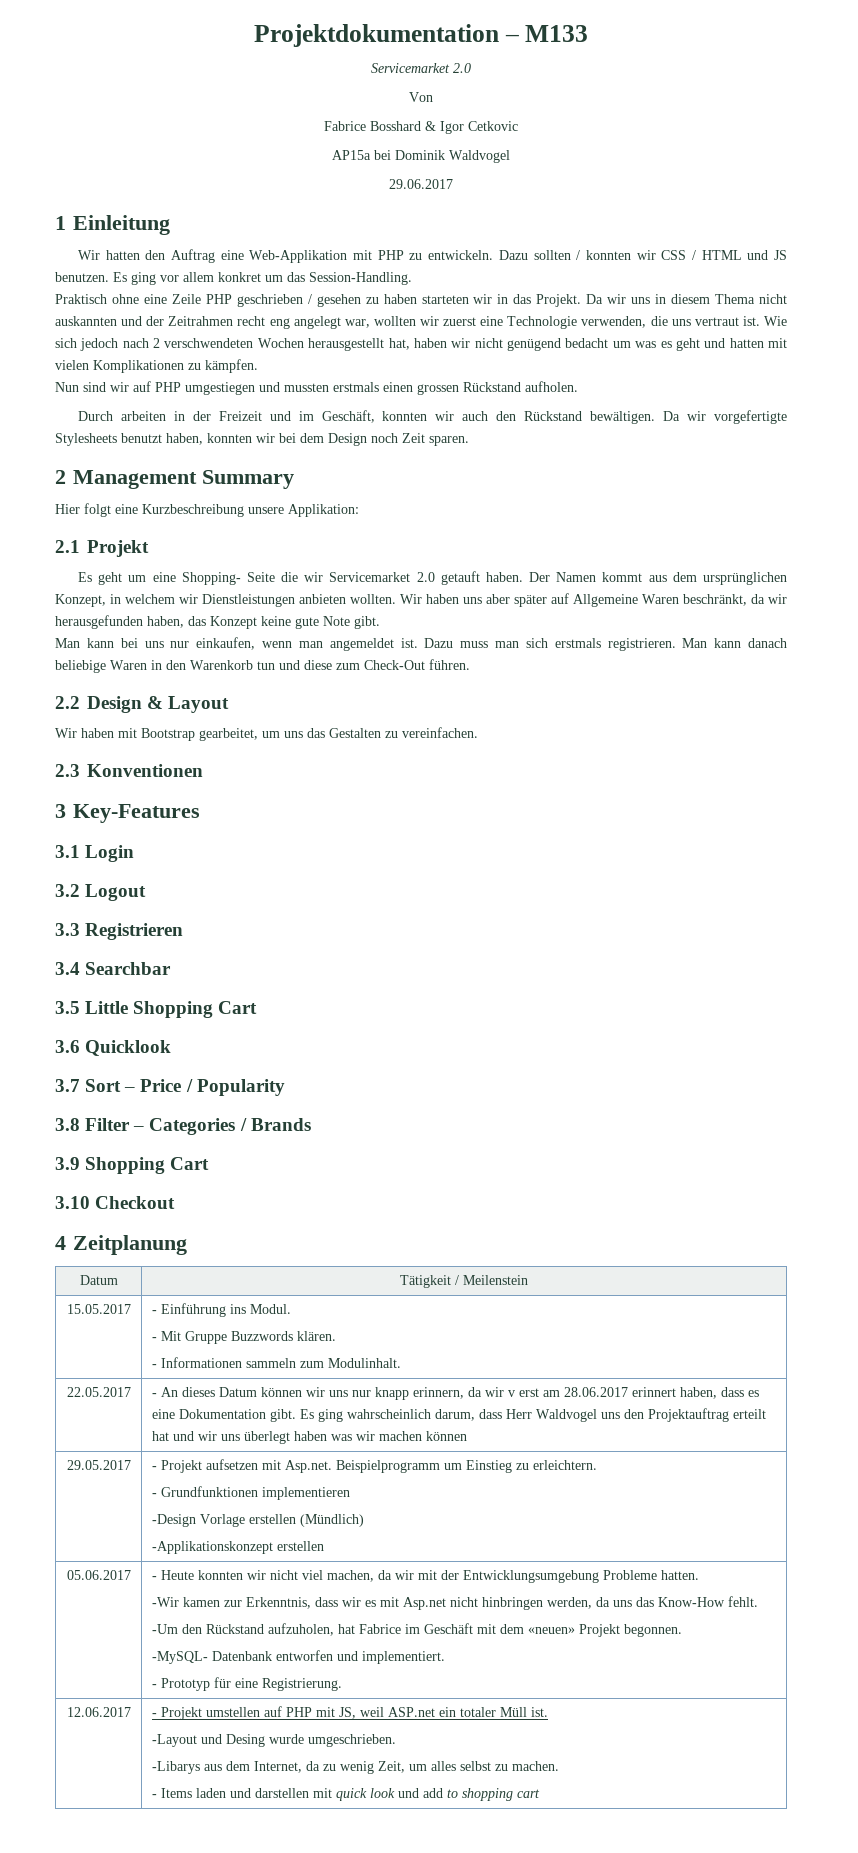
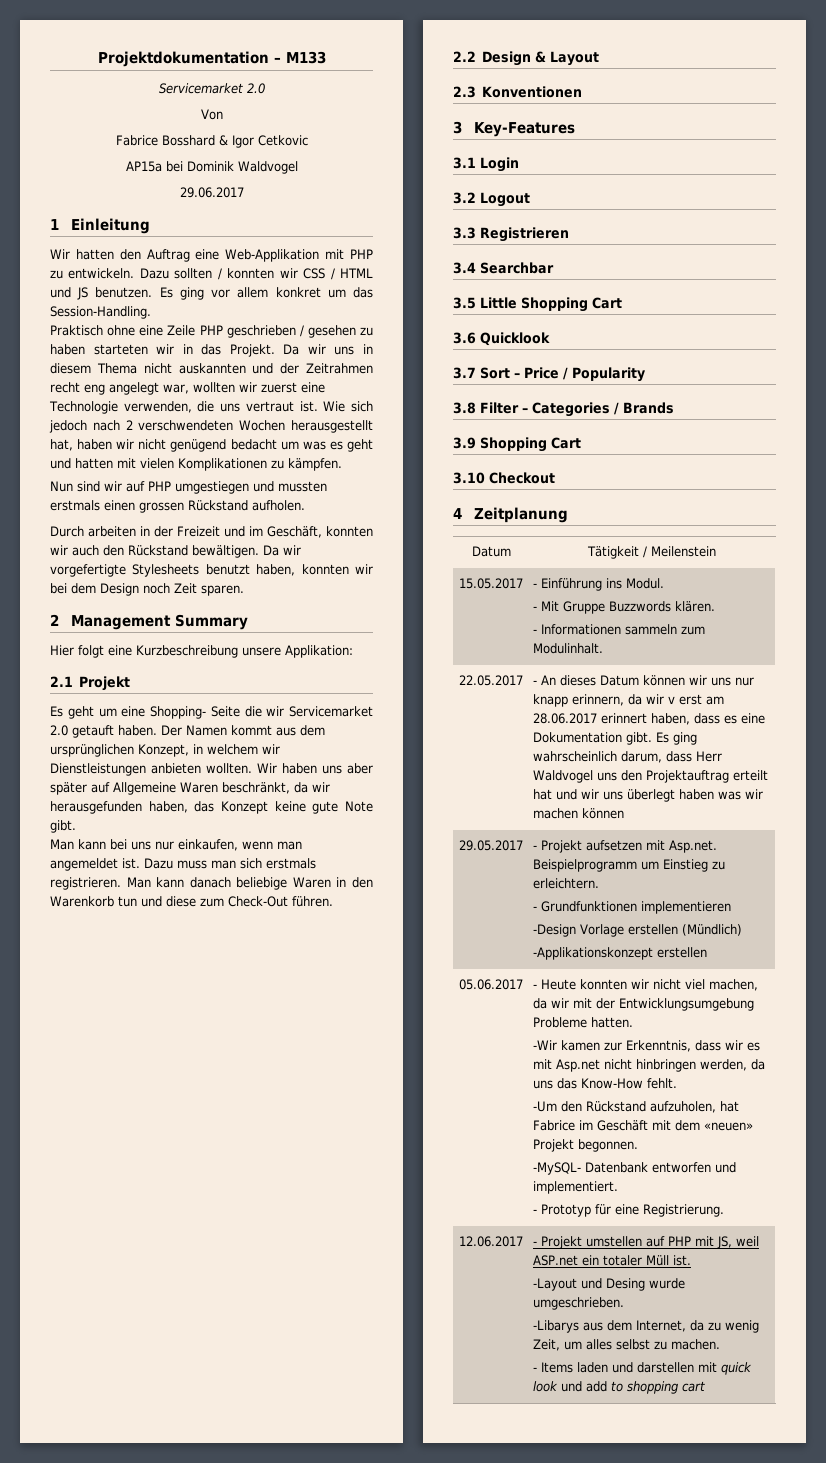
- Wir haben mit Bootstrap gearbeitet, um uns das Gestalten zu vereinfachen.

